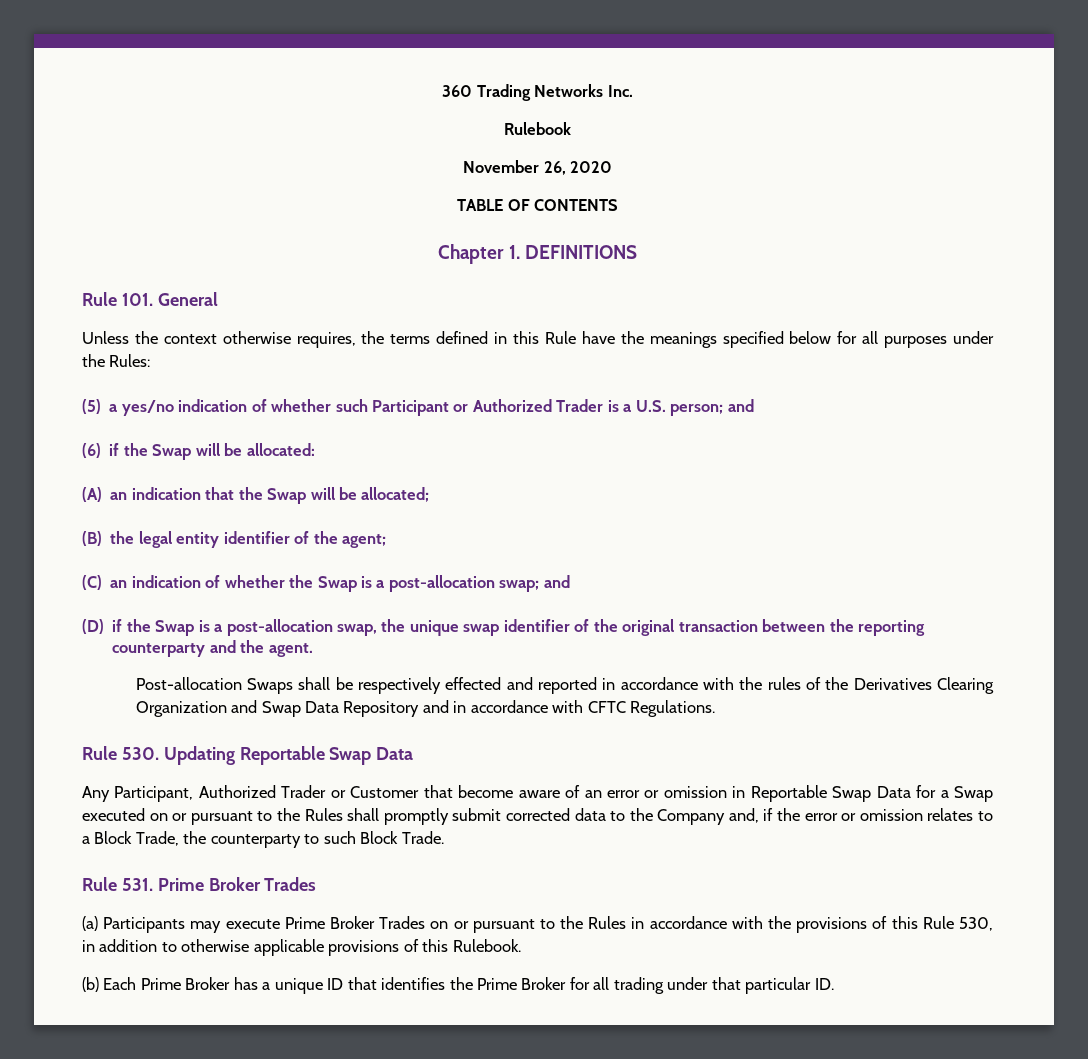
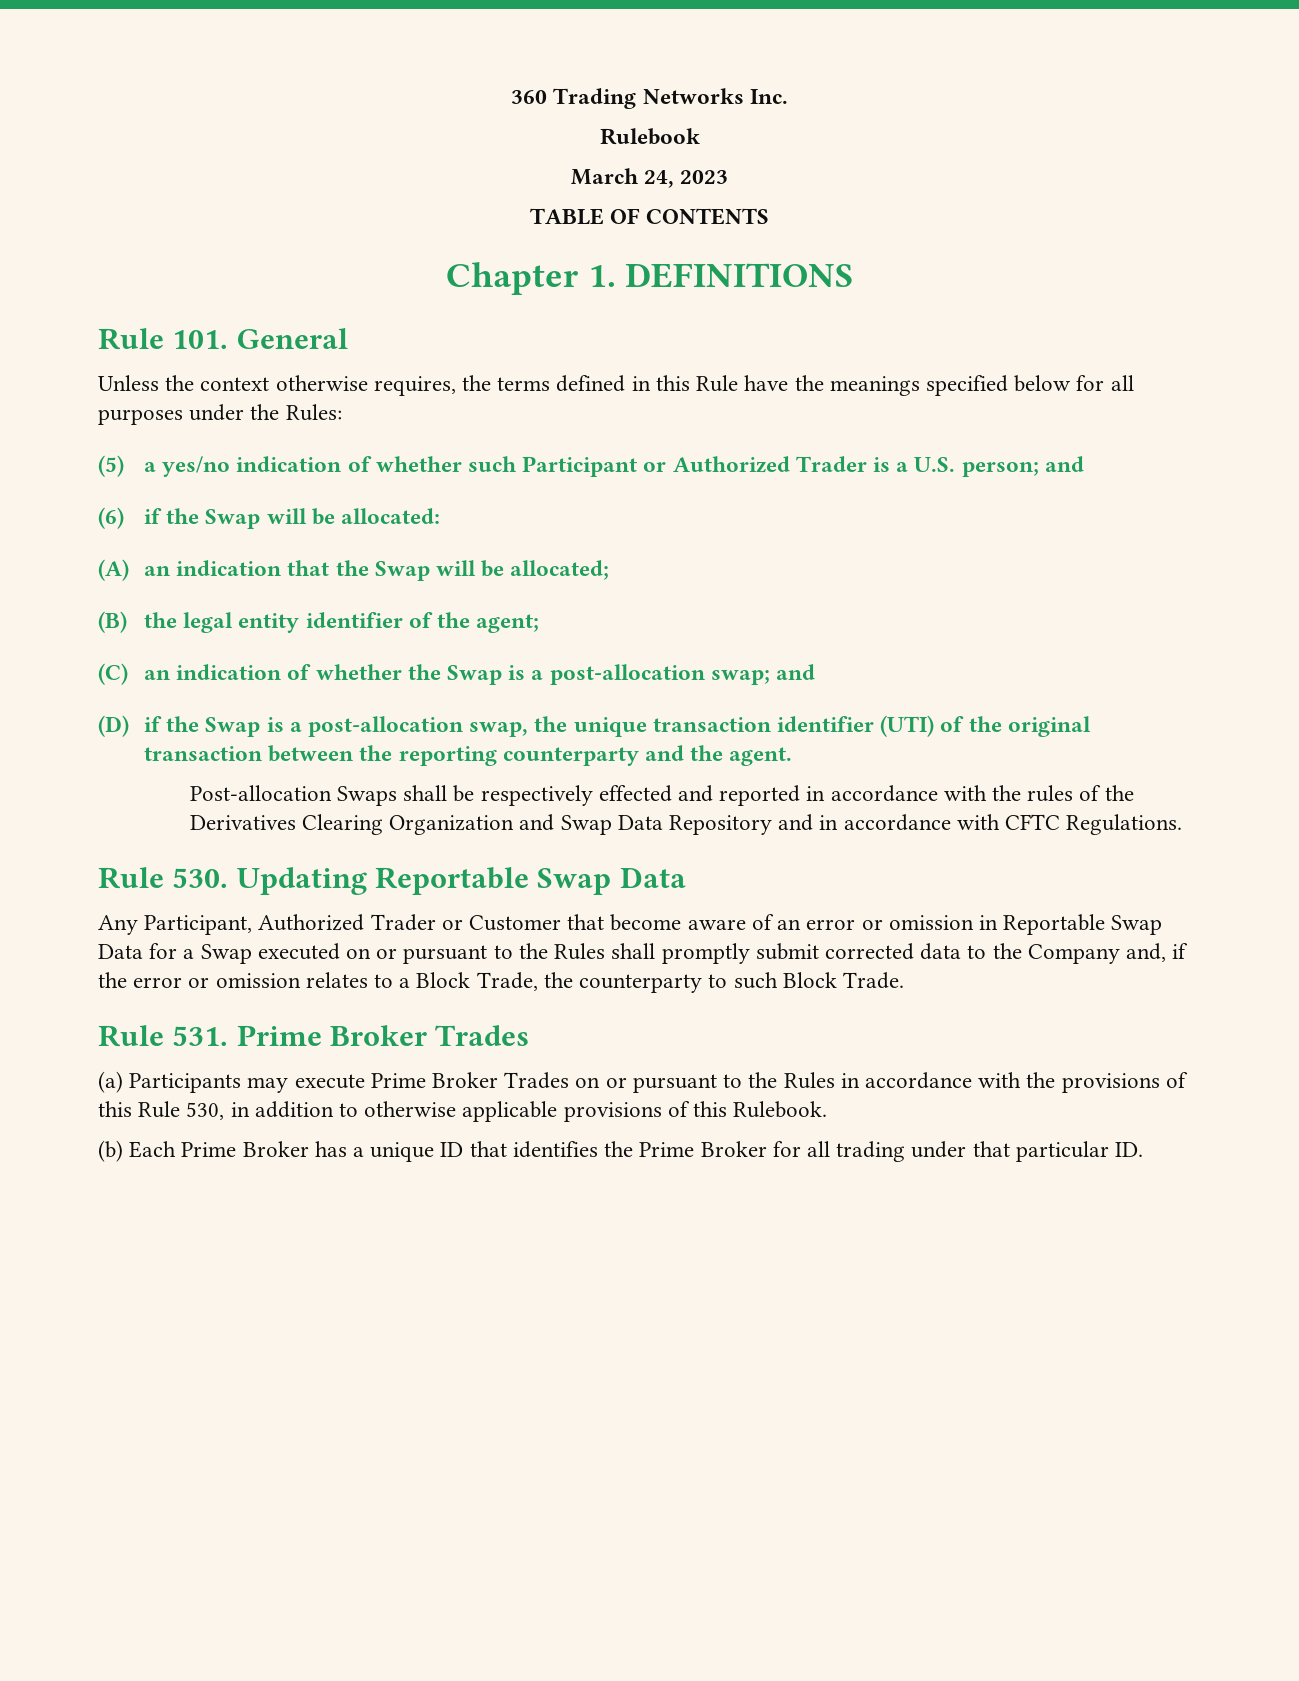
- November 26, 2020
+ March 24, 2023
- (D) if the Swap is a post-allocation swap, the unique swap identifier of the original transaction between the reporting counterparty and the agent.
+ (D) if the Swap is a post-allocation swap, the unique transaction identifier (UTI) of the original transaction between the reporting counterparty and the agent.

